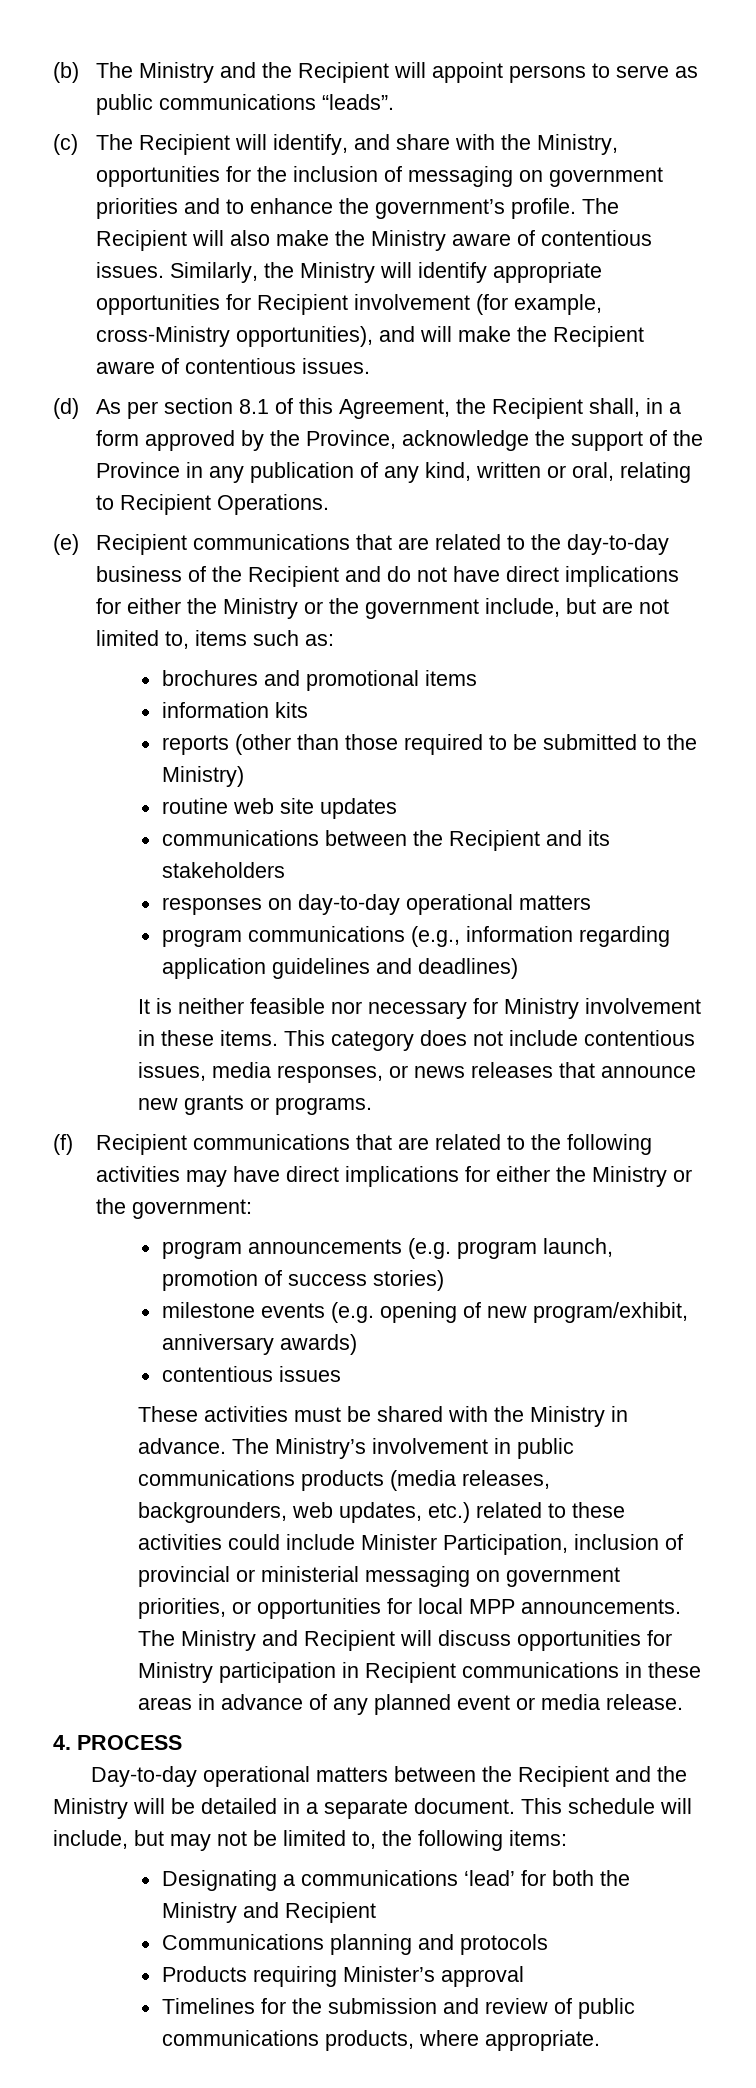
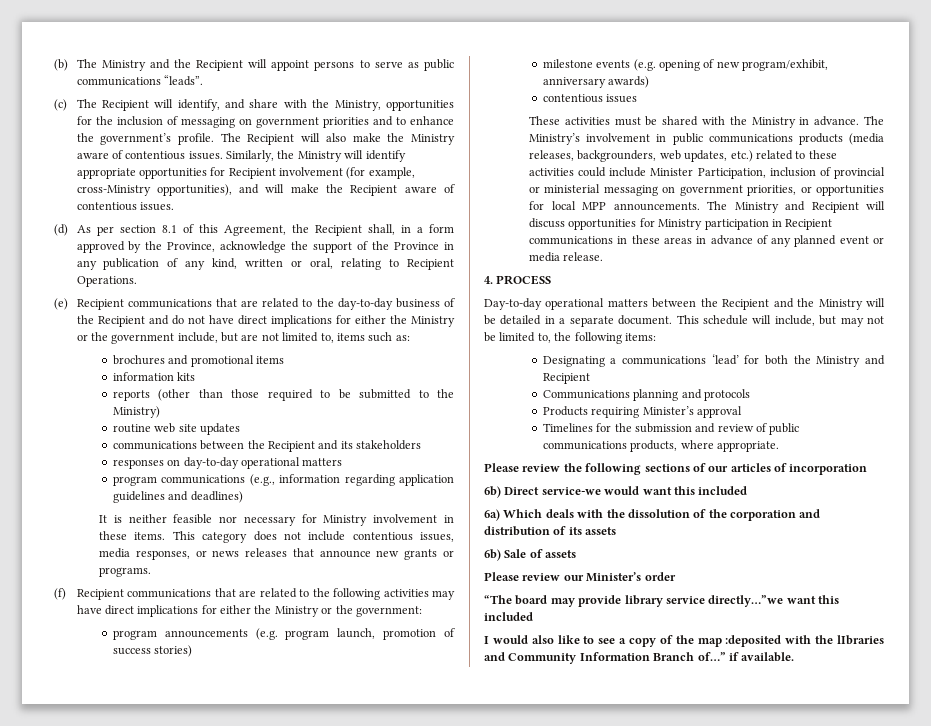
+ Please review the following sections of our articles of incorporation
+ 6b) Direct service-we would want this included
+ 6a) Which deals with the dissolution of the corporation and distribution of its assets
+ 6b) Sale of assets
+ Please review our Minister’s order
+ “The board may provide library service directly…”we want this included
+ I would also like to see a copy of the map :deposited with the lIbraries and Community Information Branch of…” if available.

